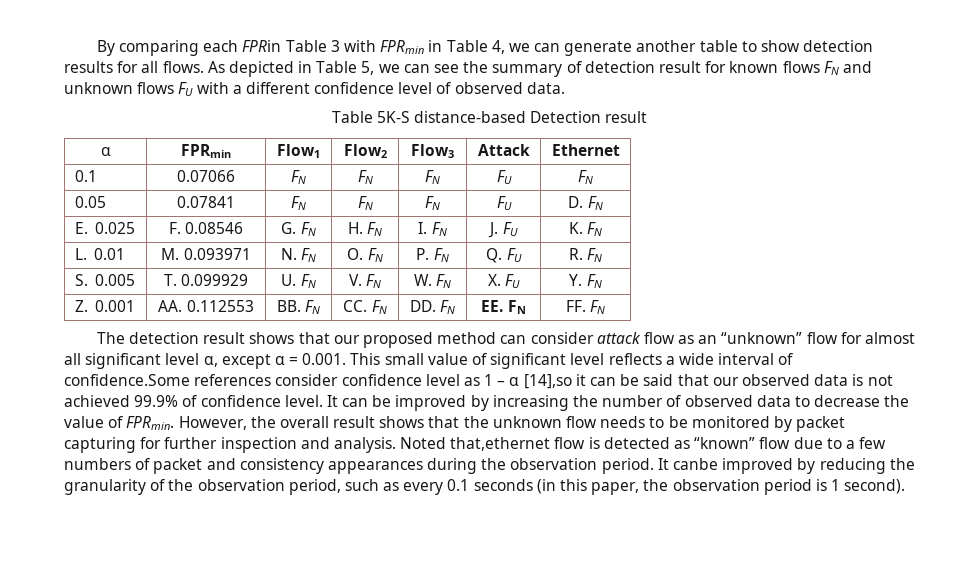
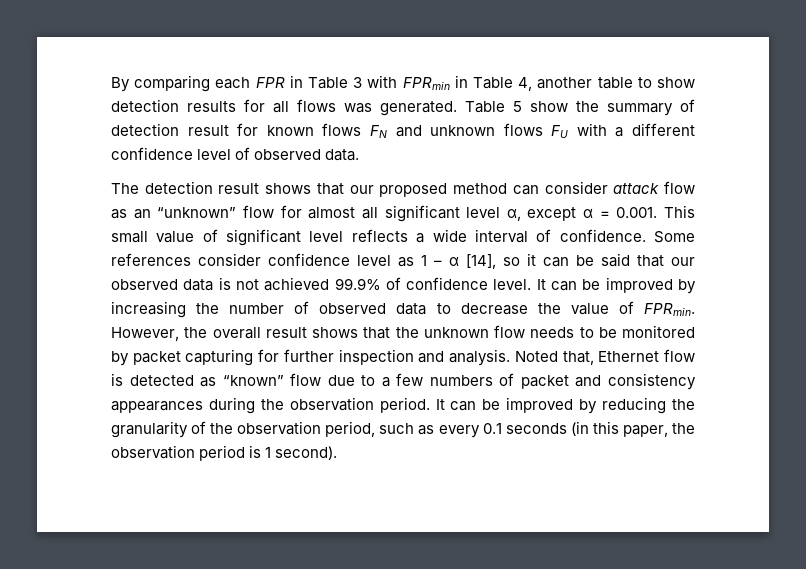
- By comparing each FPRin Table 3 with FPRmin in Table 4, we can generate another table to show detection results for all flows. As depicted in Table 5, we can see the summary of detection result for known flows FN and unknown flows FU with a different confidence level of observed data.
+ By comparing each FPR in Table 3 with FPRmin in Table 4, another table to show detection results for all flows was generated. Table 5 show the summary of detection result for known flows FN and unknown flows FU with a different confidence level of observed data.
- Table 5K-S distance-based Detection result
- α | FPRmin | Flow1 | Flow2 | Flow3 | Attack | Ethernet
- 0.1 | 0.07066 | FN | FN | FN | FU | FN
- 0.05 | 0.07841 | FN | FN | FN | FU | D. FN
- E. 0.025 | F. 0.08546 | G. FN | H. FN | I. FN | J. FU | K. FN
- L. 0.01 | M. 0.093971 | N. FN | O. FN | P. FN | Q. FU | R. FN
- S. 0.005 | T. 0.099929 | U. FN | V. FN | W. FN | X. FU | Y. FN
- Z. 0.001 | AA. 0.112553 | BB. FN | CC. FN | DD. FN | EE. FN | FF. FN
- The detection result shows that our proposed method can consider attack flow as an “unknown” flow for almost all significant level α, except α = 0.001. This small value of significant level reflects a wide interval of confidence.Some references consider confidence level as 1 – α [14],so it can be said that our observed data is not achieved 99.9% of confidence level.
+ The detection result shows that our proposed method can consider attack flow as an “unknown” flow for almost all significant level α, except α = 0.001. This small value of significant level reflects a wide interval of confidence. Some references consider confidence level as 1 – α [14], so it can be said that our observed data is not achieved 99.9% of confidence level.
- Noted that,ethernet flow is detected as “known” flow due to a few numbers of packet and consistency appearances during the observation period.
+ Noted that, Ethernet flow is detected as “known” flow due to a few numbers of packet and consistency appearances during the observation period.
- It canbe improved by reducing the granularity of the observation period, such as every 0.1 seconds (in this paper, the observation period is 1 second).
+ It can be improved by reducing the granularity of the observation period, such as every 0.1 seconds (in this paper, the observation period is 1 second).

